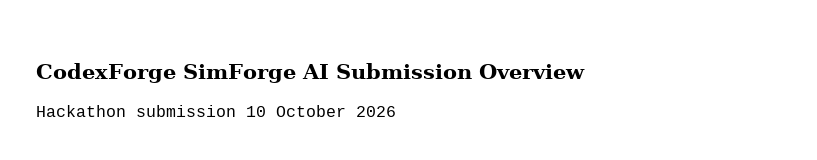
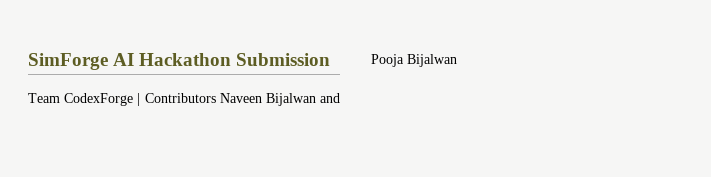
- CodexForge SimForge AI Submission Overview
- Hackathon submission 10 October 2026
+ SimForge AI Hackathon Submission
+ Team CodexForge | Contributors Naveen Bijalwan and Pooja Bijalwan

